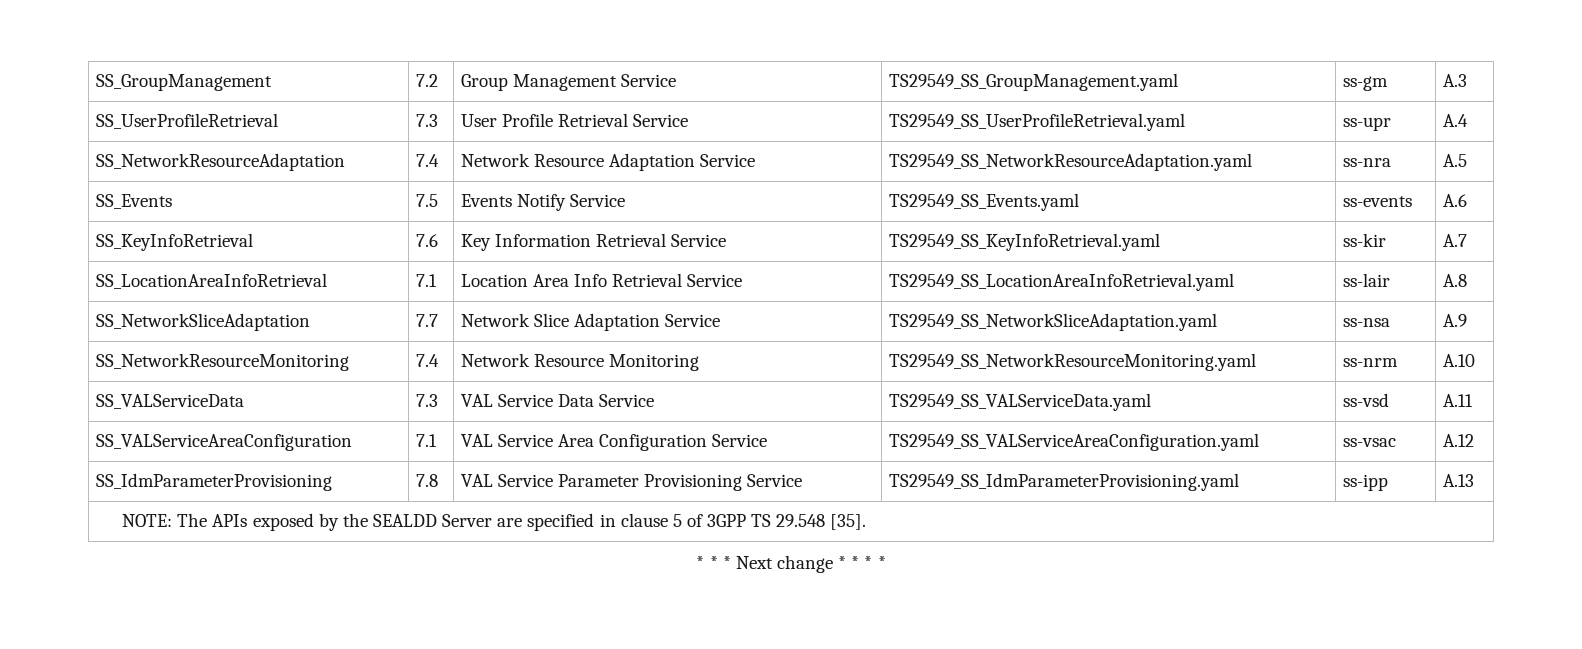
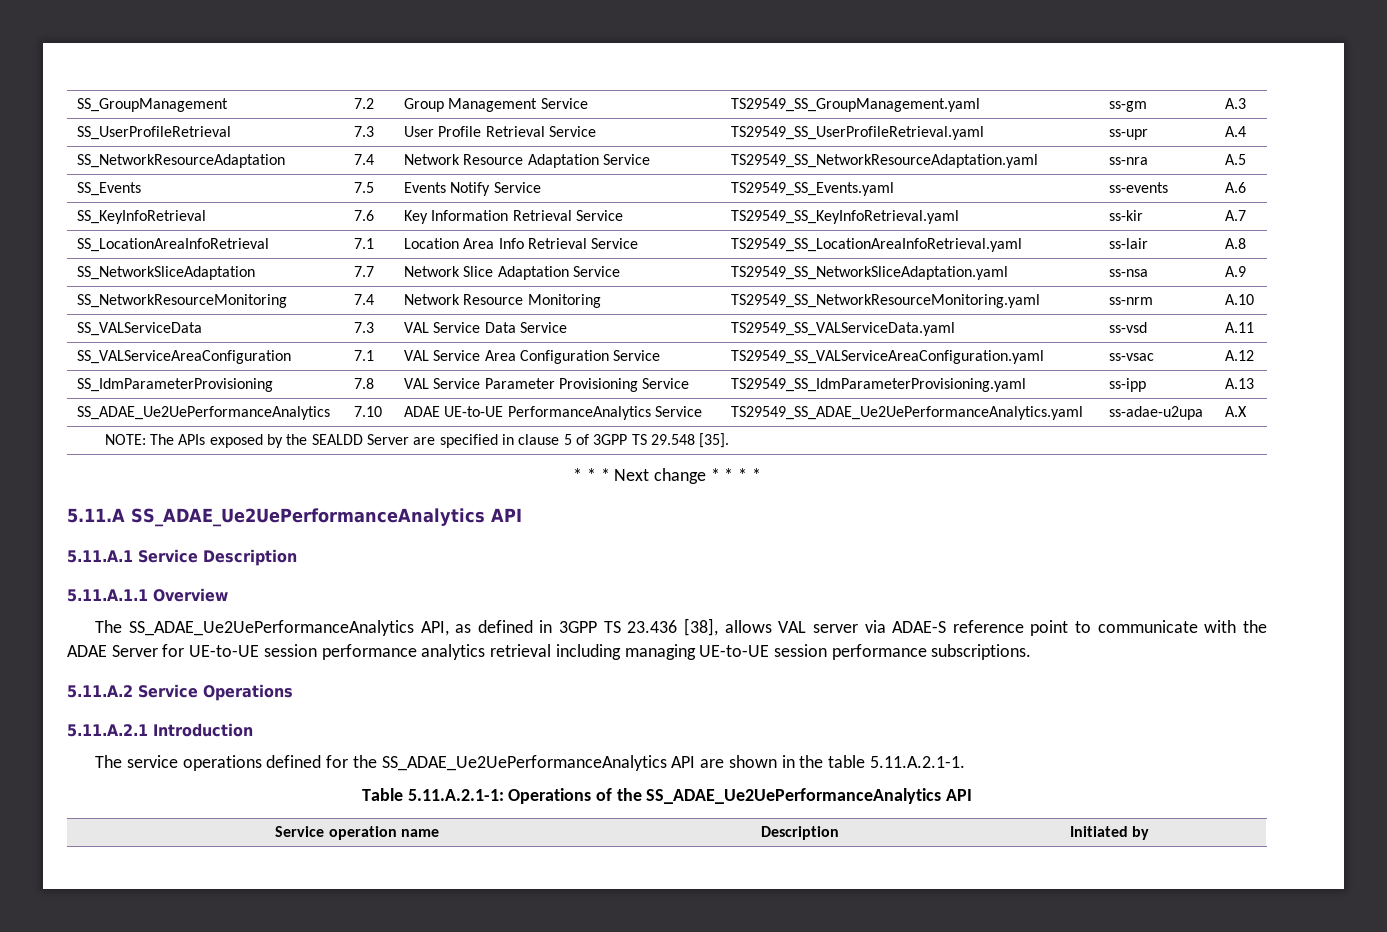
+ SS_ADAE_Ue2UePerformanceAnalytics | 7.10 | ADAE UE-to-UE PerformanceAnalytics Service | TS29549_SS_ADAE_Ue2UePerformanceAnalytics.yaml | ss-adae-u2upa | A.X
+ 5.11.A SS_ADAE_Ue2UePerformanceAnalytics API
+ 5.11.A.1 Service Description
+ 5.11.A.1.1 Overview
+ The SS_ADAE_Ue2UePerformanceAnalytics API, as defined in 3GPP TS 23.436 [38], allows VAL server via ADAE-S reference point to communicate with the ADAE Server for UE-to-UE session performance analytics retrieval including managing UE-to-UE session performance subscriptions.
+ 5.11.A.2 Service Operations
+ 5.11.A.2.1 Introduction
+ The service operations defined for the SS_ADAE_Ue2UePerformanceAnalytics API are shown in the table 5.11.A.2.1-1.
+ Table 5.11.A.2.1-1: Operations of the SS_ADAE_Ue2UePerformanceAnalytics API
+ Service operation name | Description | Initiated by

